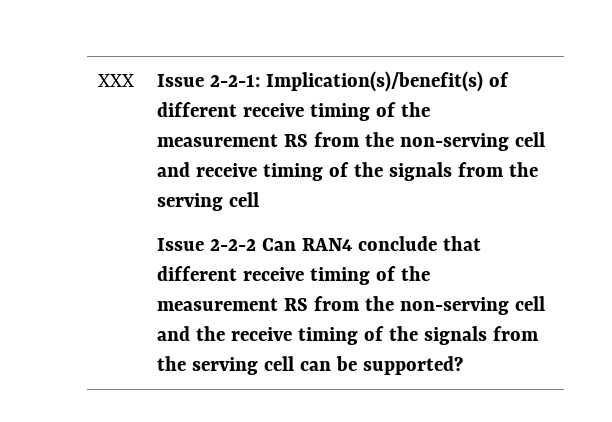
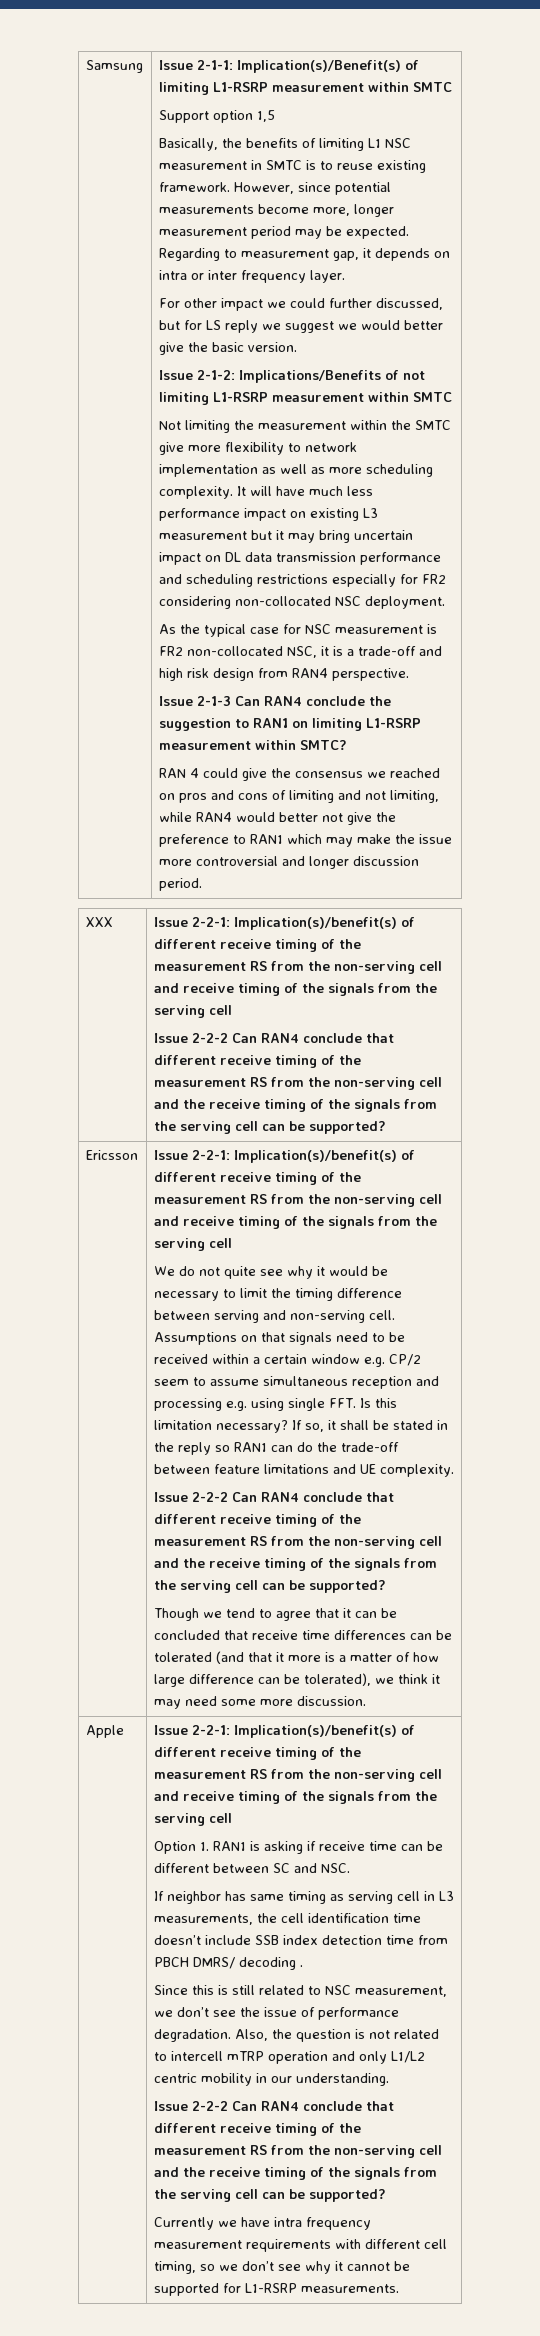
+ Samsung | Issue 2-1-1: Implication(s)/Benefit(s) of limiting L1-RSRP measurement within SMTC
+ Support option 1,5
+ Basically, the benefits of limiting L1 NSC measurement in SMTC is to reuse existing framework. However, since potential measurements become more, longer measurement period may be expected. Regarding to measurement gap, it depends on intra or inter frequency layer.
+ For other impact we could further discussed, but for LS reply we suggest we would better give the basic version.
+ Issue 2-1-2: Implications/Benefits of not limiting L1-RSRP measurement within SMTC
+ Not limiting the measurement within the SMTC give more flexibility to network implementation as well as more scheduling complexity. It will have much less performance impact on existing L3 measurement but it may bring uncertain impact on DL data transmission performance and scheduling restrictions especially for FR2 considering non-collocated NSC deployment.
+ As the typical case for NSC measurement is FR2 non-collocated NSC, it is a trade-off and high risk design from RAN4 perspective.
+ Issue 2-1-3 Can RAN4 conclude the suggestion to RAN1 on limiting L1-RSRP measurement within SMTC?
+ RAN 4 could give the consensus we reached on pros and cons of limiting and not limiting, while RAN4 would better not give the preference to RAN1 which may make the issue more controversial and longer discussion period.
+ Ericsson | Issue 2-2-1: Implication(s)/benefit(s) of different receive timing of the measurement RS from the non-serving cell and receive timing of the signals from the serving cell
+ We do not quite see why it would be necessary to limit the timing difference between serving and non-serving cell. Assumptions on that signals need to be received within a certain window e.g. CP/2 seem to assume simultaneous reception and processing e.g. using single FFT. Is this limitation necessary? If so, it shall be stated in the reply so RAN1 can do the trade-off between feature limitations and UE complexity.
+ Issue 2-2-2 Can RAN4 conclude that different receive timing of the measurement RS from the non-serving cell and the receive timing of the signals from the serving cell can be supported?
+ Though we tend to agree that it can be concluded that receive time differences can be tolerated (and that it more is a matter of how large difference can be tolerated), we think it may need some more discussion.
+ Apple | Issue 2-2-1: Implication(s)/benefit(s) of different receive timing of the measurement RS from the non-serving cell and receive timing of the signals from the serving cell
+ Option 1. RAN1 is asking if receive time can be different between SC and NSC.
+ If neighbor has same timing as serving cell in L3 measurements, the cell identification time doesn’t include SSB index detection time from PBCH DMRS/ decoding .
+ Since this is still related to NSC measurement, we don’t see the issue of performance degradation. Also, the question is not related to intercell mTRP operation and only L1/L2 centric mobility in our understanding.
+ Issue 2-2-2 Can RAN4 conclude that different receive timing of the measurement RS from the non-serving cell and the receive timing of the signals from the serving cell can be supported?
+ Currently we have intra frequency measurement requirements with different cell timing, so we don’t see why it cannot be supported for L1-RSRP measurements.

